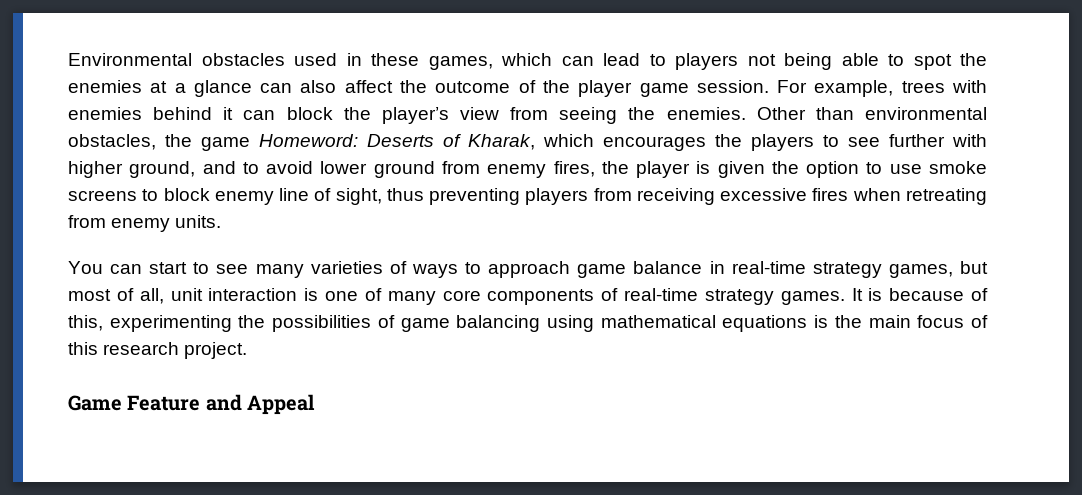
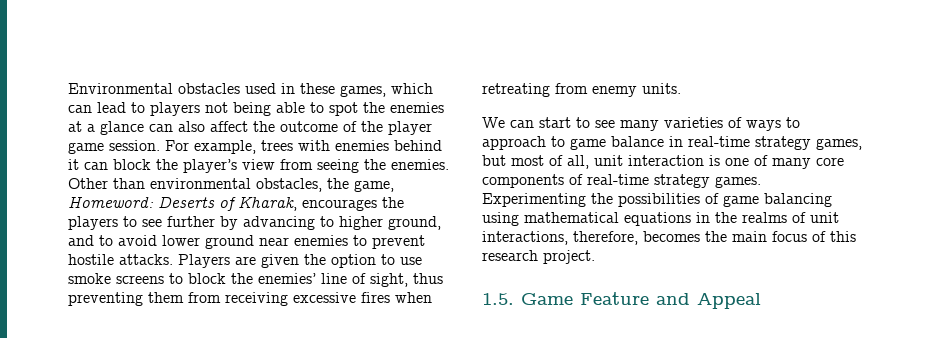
- Other than environmental obstacles, the game Homeword: Deserts of Kharak, which encourages the players to see further with higher ground, and to avoid lower ground from enemy fires, the player is given the option to use smoke screens to block enemy line of sight, thus preventing players from receiving excessive fires when retreating from enemy units.
+ Other than environmental obstacles, the game, Homeword: Deserts of Kharak, encourages the players to see further by advancing to higher ground, and to avoid lower ground near enemies to prevent hostile attacks. Players are given the option to use smoke screens to block the enemies’ line of sight, thus preventing them from receiving excessive fires when retreating from enemy units.
- You can start to see many varieties of ways to approach game balance in real-time strategy games, but most of all, unit interaction is one of many core components of real-time strategy games.
+ We can start to see many varieties of ways to approach to game balance in real-time strategy games, but most of all, unit interaction is one of many core components of real-time strategy games.
- It is because of this, experimenting the possibilities of game balancing using mathematical equations is the main focus of this research project.
+ Experimenting the possibilities of game balancing using mathematical equations in the realms of unit interactions, therefore, becomes the main focus of this research project.
- Game Feature and Appeal
+ 1.5. Game Feature and Appeal

